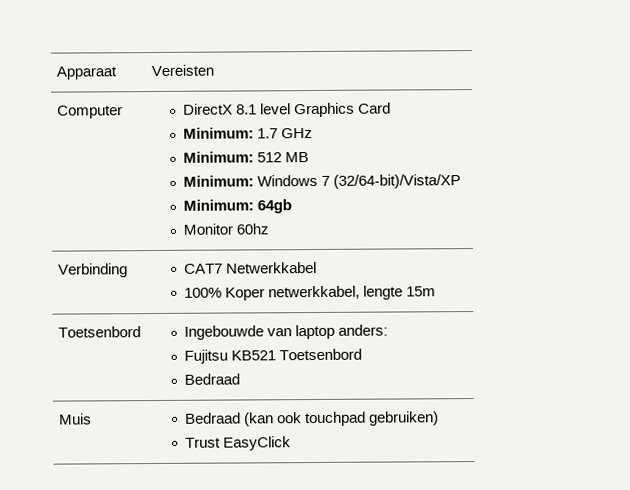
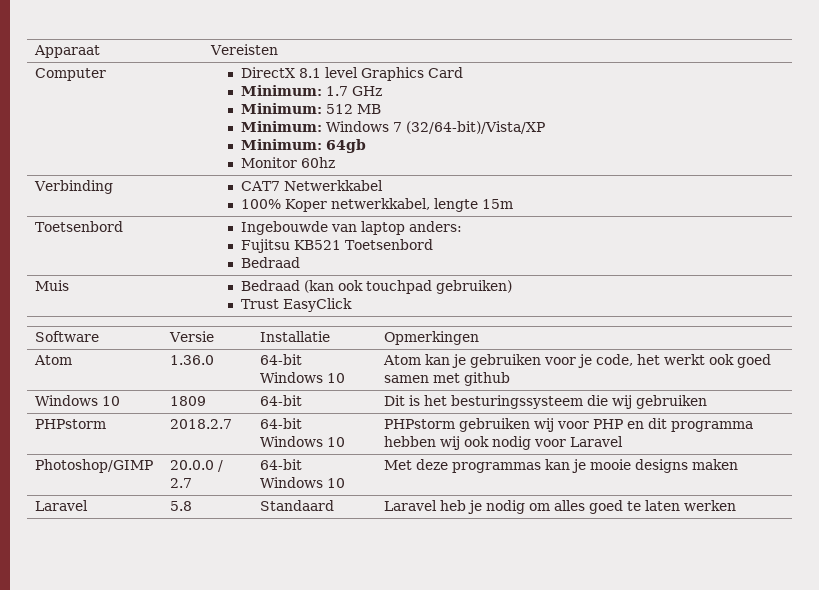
+ Software | Versie | Installatie | Opmerkingen
+ Atom | 1.36.0 | 64-bit Windows 10 | Atom kan je gebruiken voor je code, het werkt ook goed samen met github
+ Windows 10 | 1809 | 64-bit | Dit is het besturingssysteem die wij gebruiken
+ PHPstorm | 2018.2.7 | 64-bit Windows 10 | PHPstorm gebruiken wij voor PHP en dit programma hebben wij ook nodig voor Laravel
+ Photoshop/GIMP | 20.0.0 / 2.7 | 64-bit Windows 10 | Met deze programmas kan je mooie designs maken
+ Laravel | 5.8 | Standaard | Laravel heb je nodig om alles goed te laten werken

